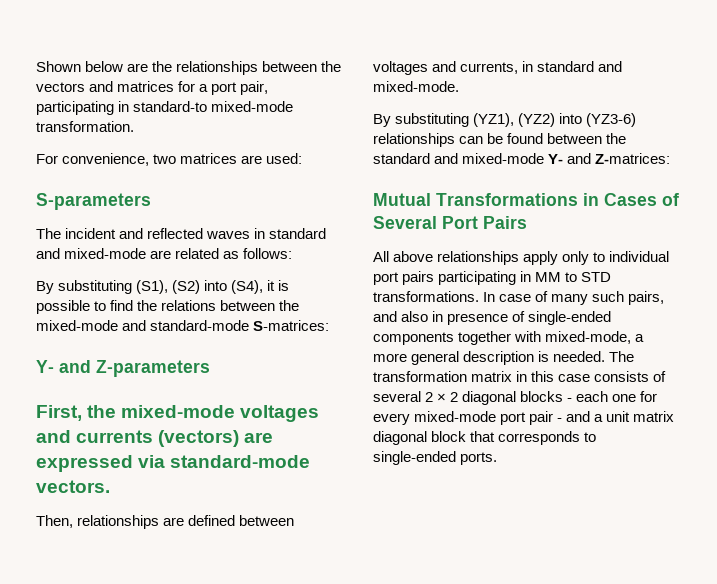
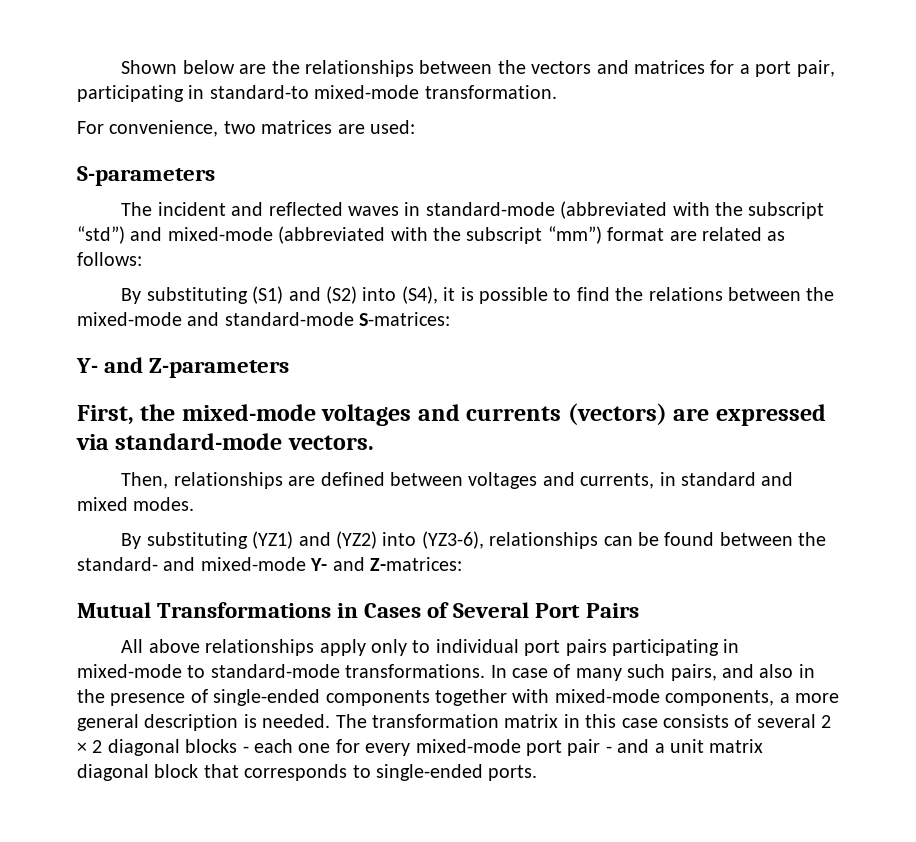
- The incident and reflected waves in standard and mixed-mode are related as follows:
+ The incident and reflected waves in standard-mode (abbreviated with the subscript “std”) and mixed-mode (abbreviated with the subscript “mm”) format are related as follows:
- By substituting (S1), (S2) into (S4), it is possible to find the relations between the mixed-mode and standard-mode S-matrices:
+ By substituting (S1) and (S2) into (S4), it is possible to find the relations between the mixed-mode and standard-mode S-matrices:
- Then, relationships are defined between voltages and currents, in standard and mixed-mode.
- By substituting (YZ1), (YZ2) into (YZ3-6) relationships can be found between the standard and mixed-mode Y- and Z-matrices:
+ Then, relationships are defined between voltages and currents, in standard and mixed modes.
+ By substituting (YZ1) and (YZ2) into (YZ3-6), relationships can be found between the standard- and mixed-mode Y- and Z-matrices:
- All above relationships apply only to individual port pairs participating in MM to STD transformations.
+ All above relationships apply only to individual port pairs participating in mixed-mode to standard-mode transformations.
- In case of many such pairs, and also in presence of single-ended components together with mixed-mode, a more general description is needed.
+ In case of many such pairs, and also in the presence of single-ended components together with mixed-mode components, a more general description is needed.

